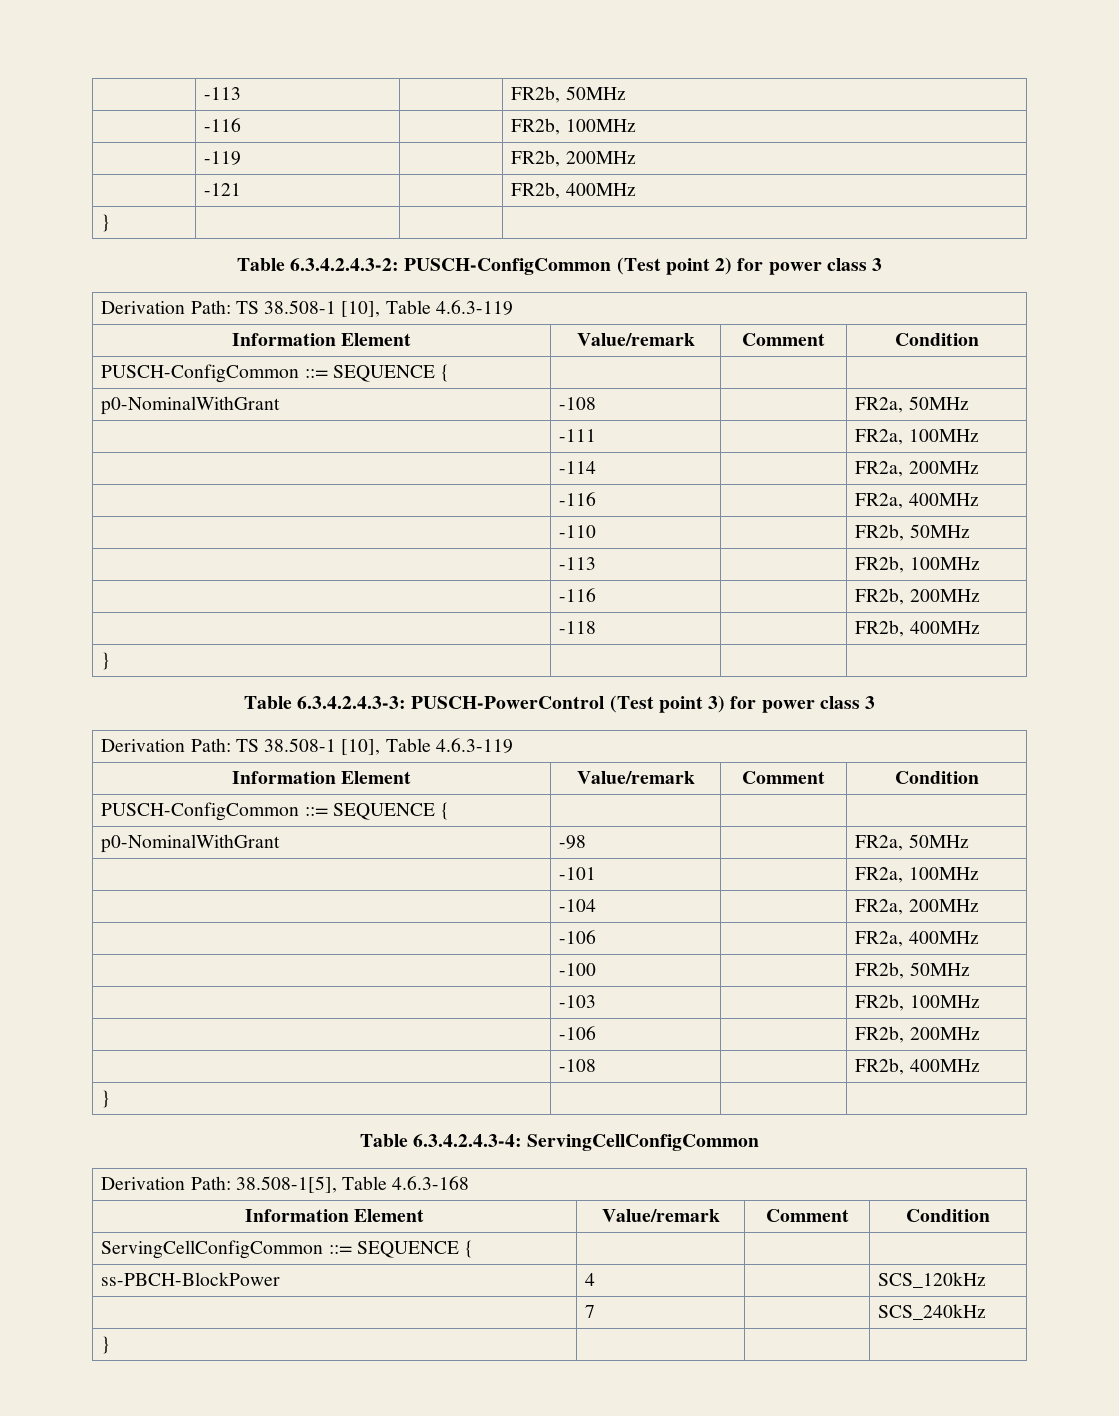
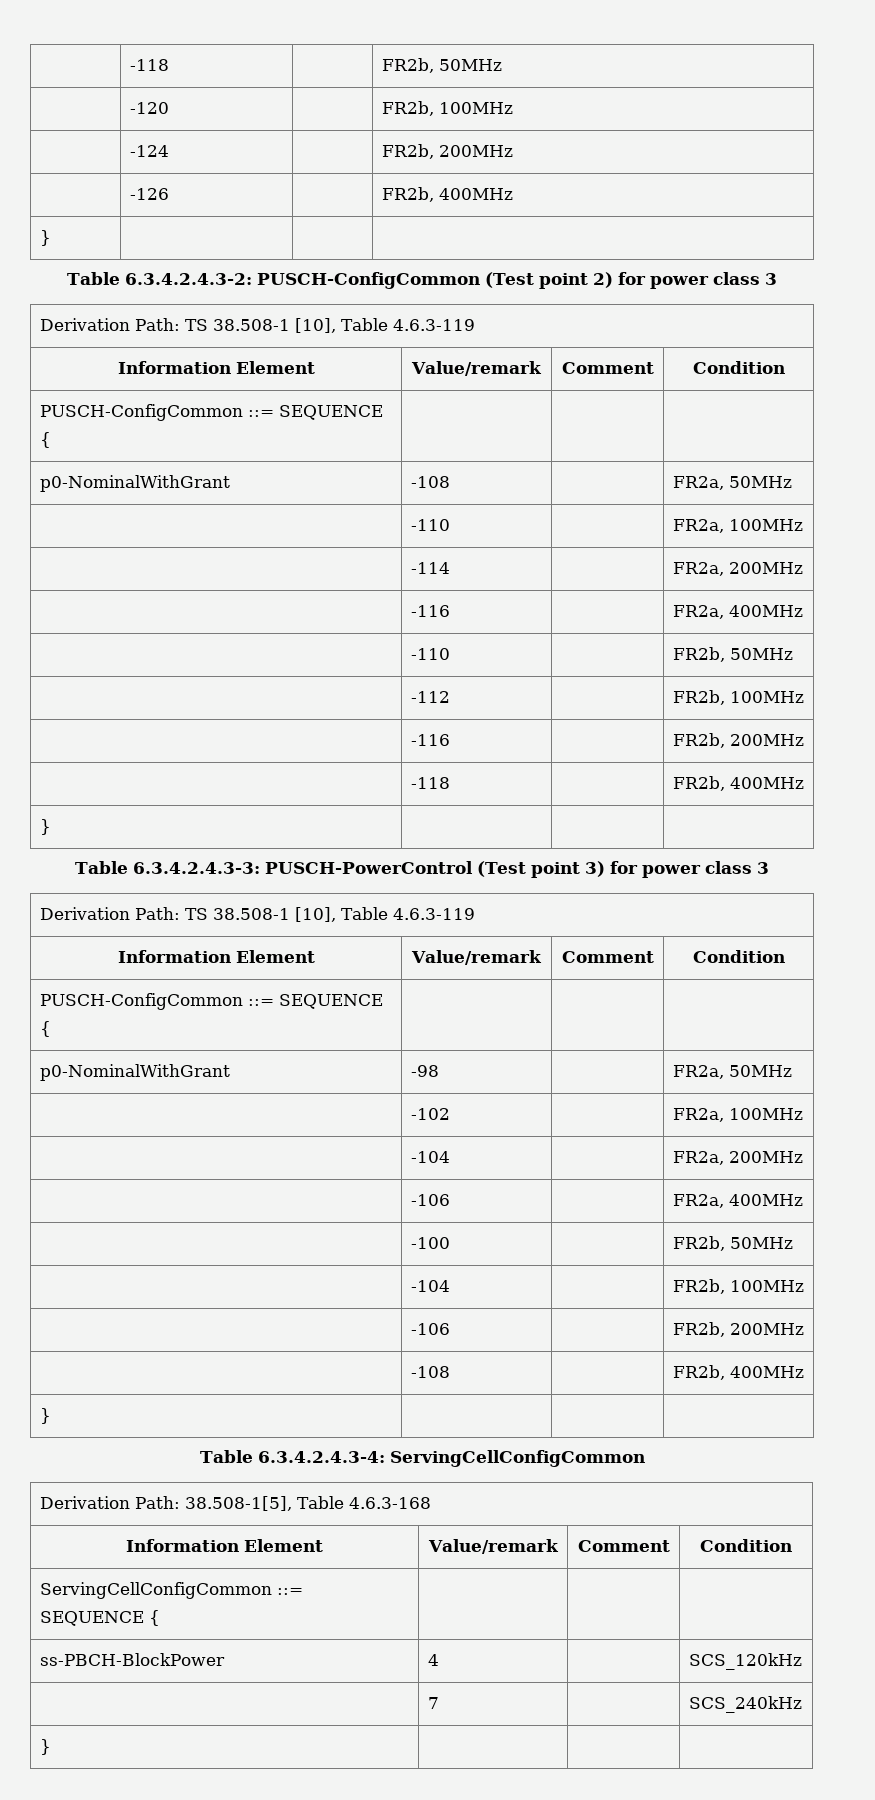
- | -113 | | FR2b, 50MHz
- | -116 | | FR2b, 100MHz
- | -119 | | FR2b, 200MHz
- | -121 | | FR2b, 400MHz
+ | -118 | | FR2b, 50MHz
+ | -120 | | FR2b, 100MHz
+ | -124 | | FR2b, 200MHz
+ | -126 | | FR2b, 400MHz
- | -111 | | FR2a, 100MHz
+ | -110 | | FR2a, 100MHz
- | -113 | | FR2b, 100MHz
+ | -112 | | FR2b, 100MHz
- | -101 | | FR2a, 100MHz
+ | -102 | | FR2a, 100MHz
- | -103 | | FR2b, 100MHz
+ | -104 | | FR2b, 100MHz

